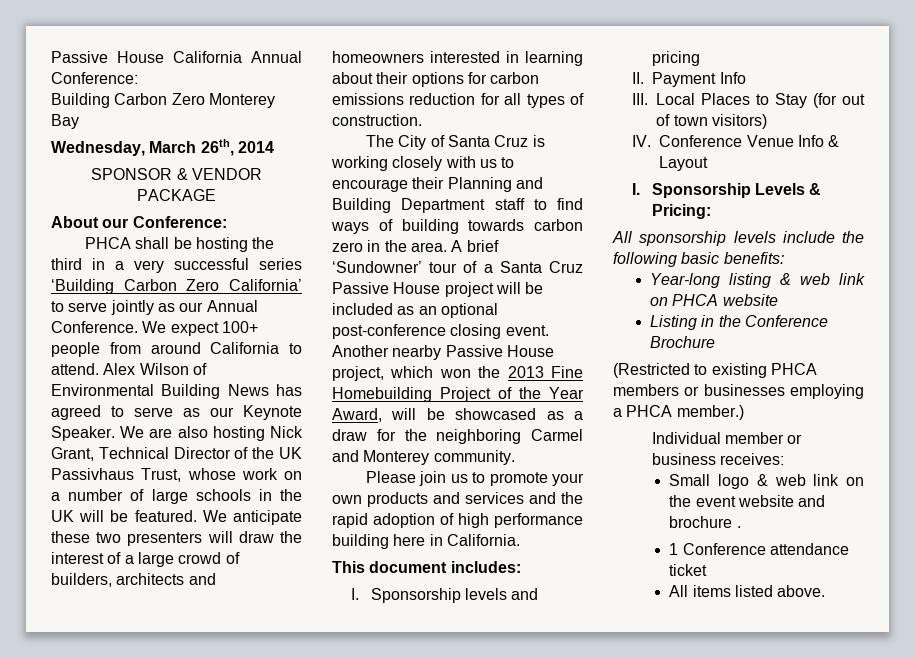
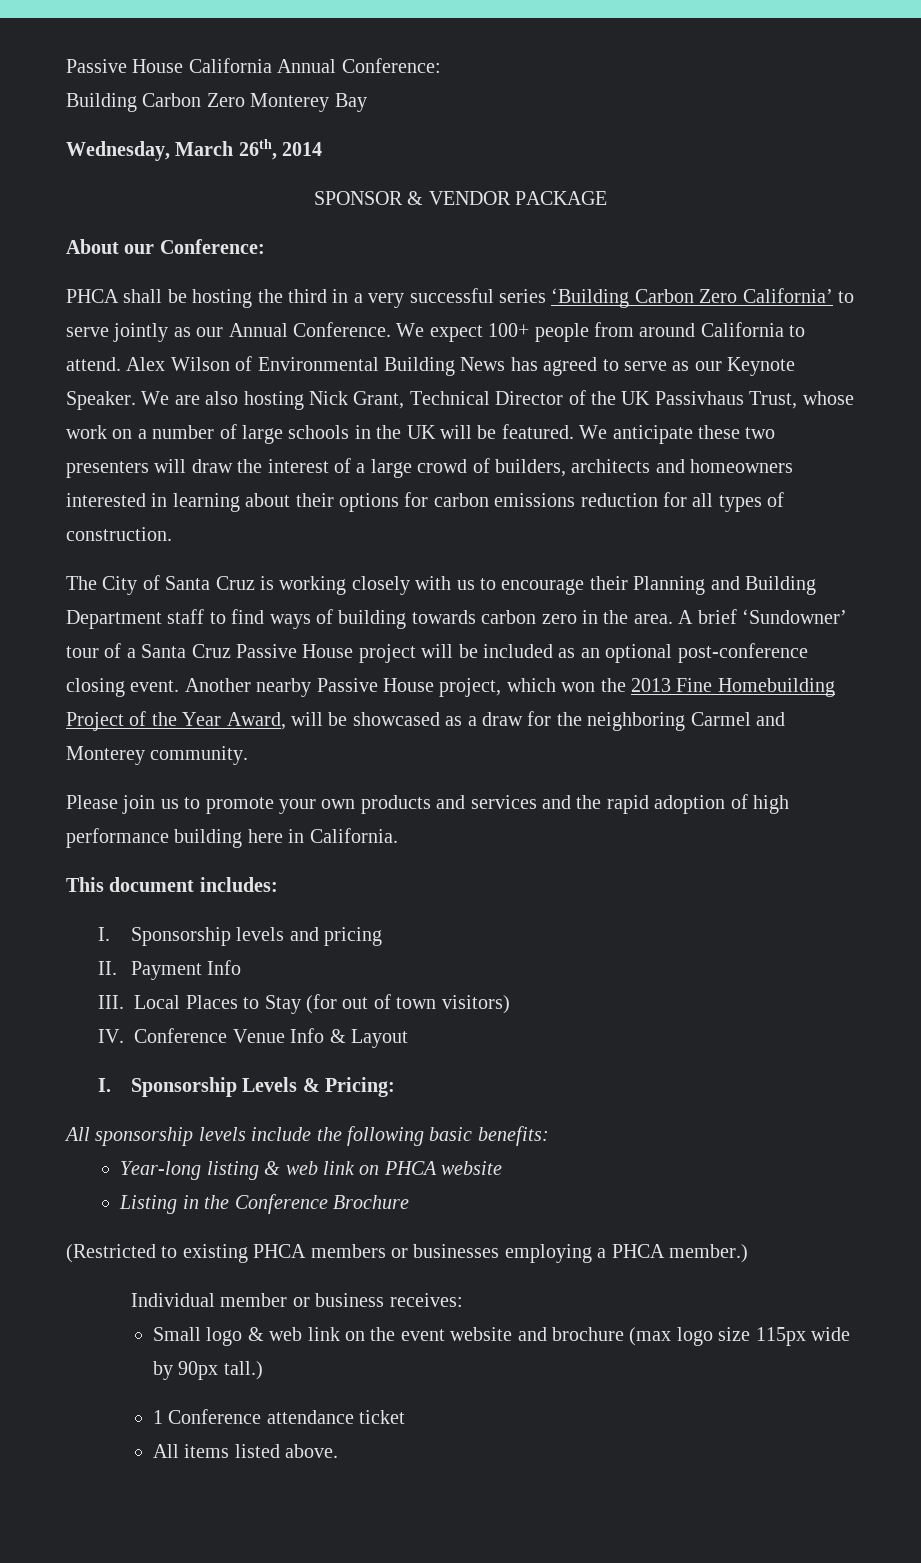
- Small logo & web link on the event website and brochure .
+ Small logo & web link on the event website and brochure (max logo size 115px wide by 90px tall.)

